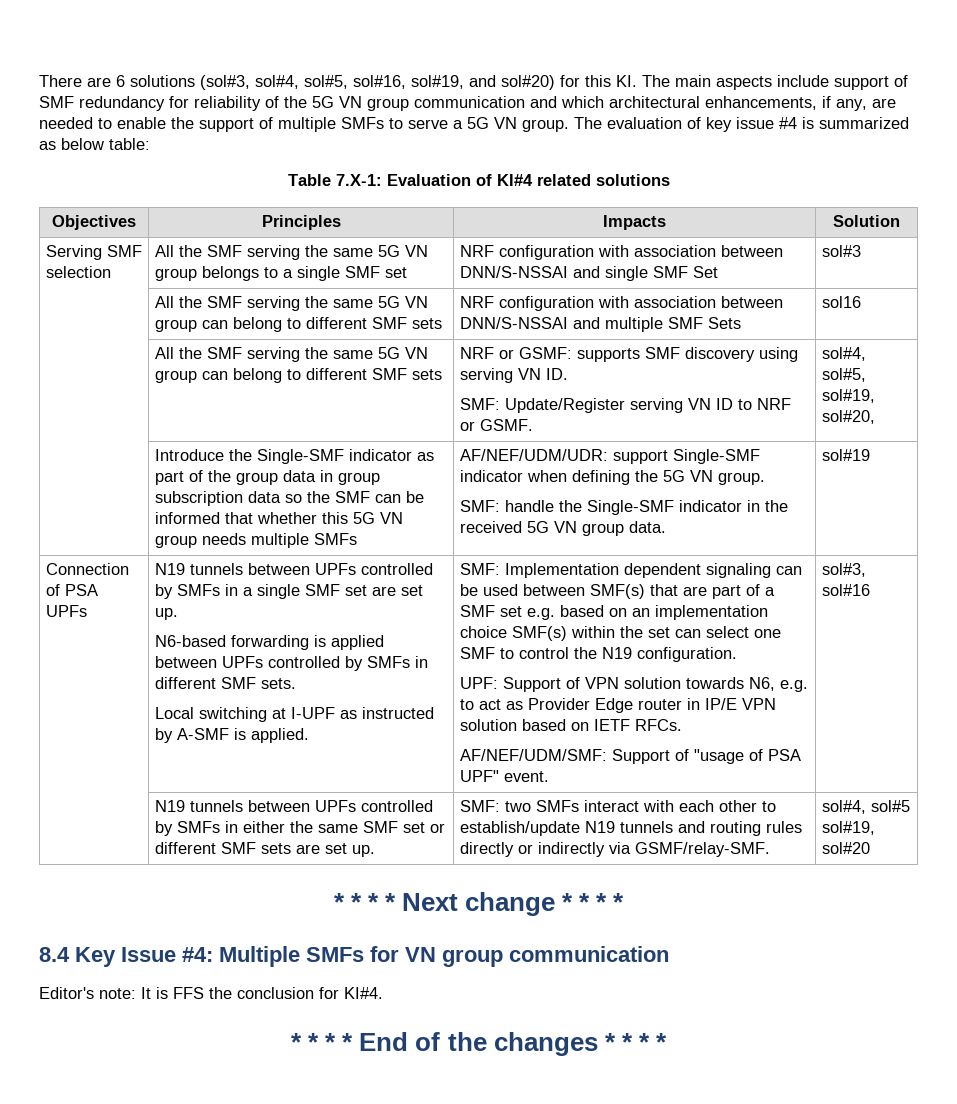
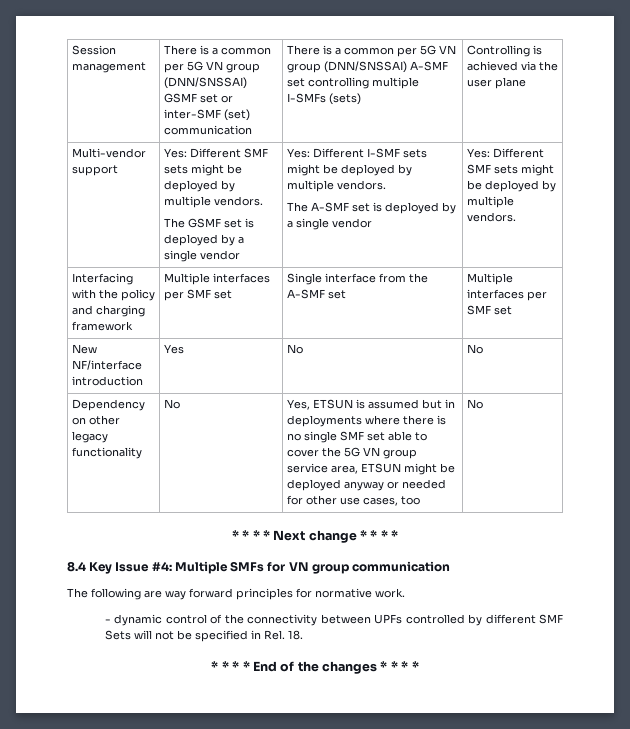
- There are 6 solutions (sol#3, sol#4, sol#5, sol#16, sol#19, and sol#20) for this KI. The main aspects include support of SMF redundancy for reliability of the 5G VN group communication and which architectural enhancements, if any, are needed to enable the support of multiple SMFs to serve a 5G VN group. The evaluation of key issue #4 is summarized as below table:
- Table 7.X-1: Evaluation of KI#4 related solutions
- Objectives | Principles | Impacts | Solution
- Serving SMF selection | All the SMF serving the same 5G VN group belongs to a single SMF set | NRF configuration with association between DNN/S-NSSAI and single SMF Set | sol#3
- | All the SMF serving the same 5G VN group can belong to different SMF sets | NRF configuration with association between DNN/S-NSSAI and multiple SMF Sets | sol16
- | All the SMF serving the same 5G VN group can belong to different SMF sets | NRF or GSMF: supports SMF discovery using serving VN ID.
- SMF: Update/Register serving VN ID to NRF or GSMF. | sol#4, sol#5, sol#19, sol#20,
- | Introduce the Single-SMF indicator as part of the group data in group subscription data so the SMF can be informed that whether this 5G VN group needs multiple SMFs | AF/NEF/UDM/UDR: support Single-SMF indicator when defining the 5G VN group.
- SMF: handle the Single-SMF indicator in the received 5G VN group data. | sol#19
- Connection of PSA UPFs | N19 tunnels between UPFs controlled by SMFs in a single SMF set are set up.
- N6-based forwarding is applied between UPFs controlled by SMFs in different SMF sets.
- Local switching at I-UPF as instructed by A-SMF is applied. | SMF: Implementation dependent signaling can be used between SMF(s) that are part of a SMF set e.g. based on an implementation choice SMF(s) within the set can select one SMF to control the N19 configuration.
- UPF: Support of VPN solution towards N6, e.g. to act as Provider Edge router in IP/E VPN solution based on IETF RFCs.
- AF/NEF/UDM/SMF: Support of "usage of PSA UPF" event. | sol#3, sol#16
- | N19 tunnels between UPFs controlled by SMFs in either the same SMF set or different SMF sets are set up. | SMF: two SMFs interact with each other to establish/update N19 tunnels and routing rules directly or indirectly via GSMF/relay-SMF. | sol#4, sol#5 sol#19, sol#20
+ Session management | There is a common per 5G VN group (DNN/SNSSAI) GSMF set or inter-SMF (set) communication | There is a common per 5G VN group (DNN/SNSSAI) A-SMF set controlling multiple I-SMFs (sets) | Controlling is achieved via the user plane
+ Multi-vendor support | Yes: Different SMF sets might be deployed by multiple vendors.
+ The GSMF set is deployed by a single vendor | Yes: Different I-SMF sets might be deployed by multiple vendors.
+ The A-SMF set is deployed by a single vendor | Yes: Different SMF sets might be deployed by multiple vendors.
+ Interfacing with the policy and charging framework | Multiple interfaces per SMF set | Single interface from the A-SMF set | Multiple interfaces per SMF set
+ New NF/interface introduction | Yes | No | No
+ Dependency on other legacy functionality | No | Yes, ETSUN is assumed but in deployments where there is no single SMF set able to cover the 5G VN group service area, ETSUN might be deployed anyway or needed for other use cases, too | No
- Editor's note: It is FFS the conclusion for KI#4.
+ The following are way forward principles for normative work.
+ - dynamic control of the connectivity between UPFs controlled by different SMF Sets will not be specified in Rel. 18.

